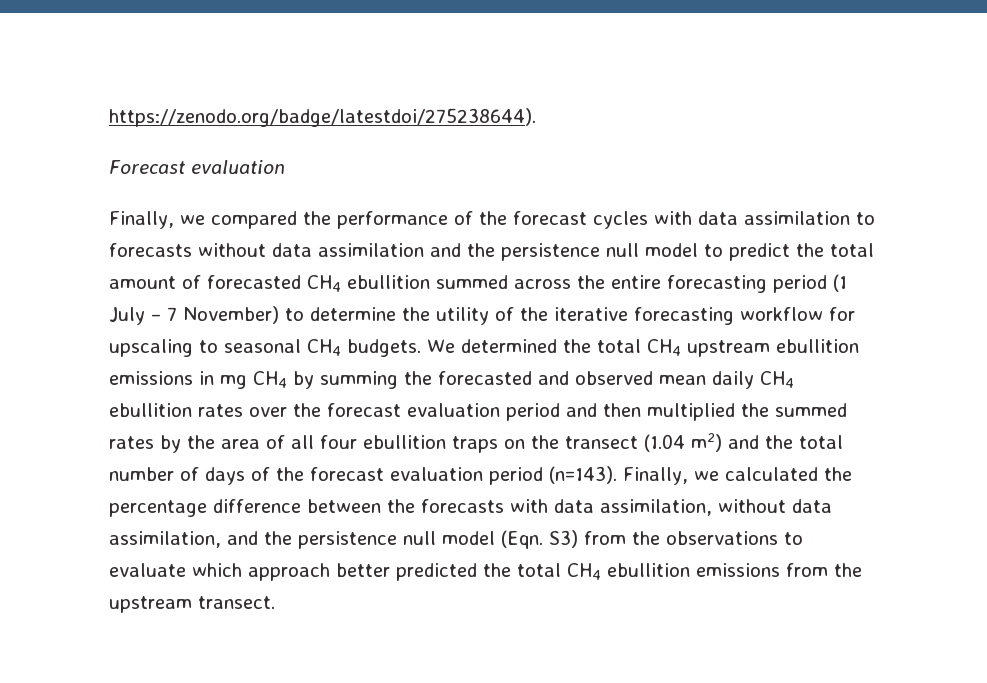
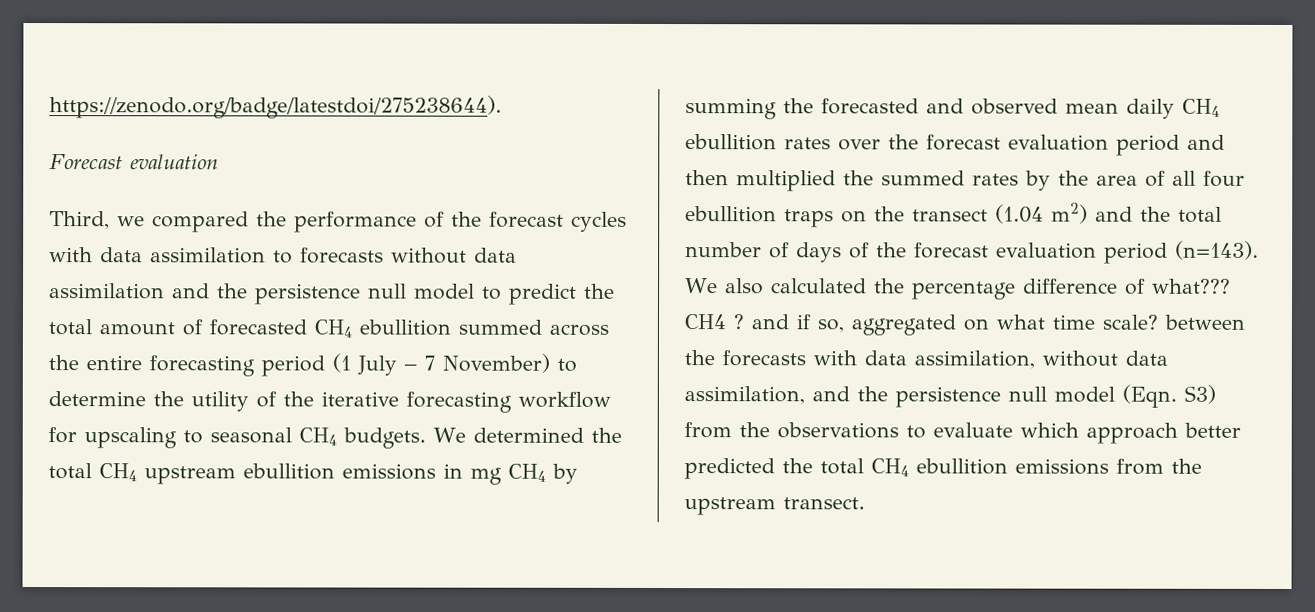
- Finally, we compared the performance of the forecast cycles with data assimilation to forecasts without data assimilation and the persistence null model to predict the total amount of forecasted CH4 ebullition summed across the entire forecasting period (1 July – 7 November) to determine the utility of the iterative forecasting workflow for upscaling to seasonal CH4 budgets.
+ Third, we compared the performance of the forecast cycles with data assimilation to forecasts without data assimilation and the persistence null model to predict the total amount of forecasted CH4 ebullition summed across the entire forecasting period (1 July – 7 November) to determine the utility of the iterative forecasting workflow for upscaling to seasonal CH4 budgets.
- Finally, we calculated the percentage difference between the forecasts with data assimilation, without data assimilation, and the persistence null model (Eqn. S3) from the observations to evaluate which approach better predicted the total CH4 ebullition emissions from the upstream transect.
+ We also calculated the percentage difference of what??? CH4 ? and if so, aggregated on what time scale? between the forecasts with data assimilation, without data assimilation, and the persistence null model (Eqn. S3) from the observations to evaluate which approach better predicted the total CH4 ebullition emissions from the upstream transect.

